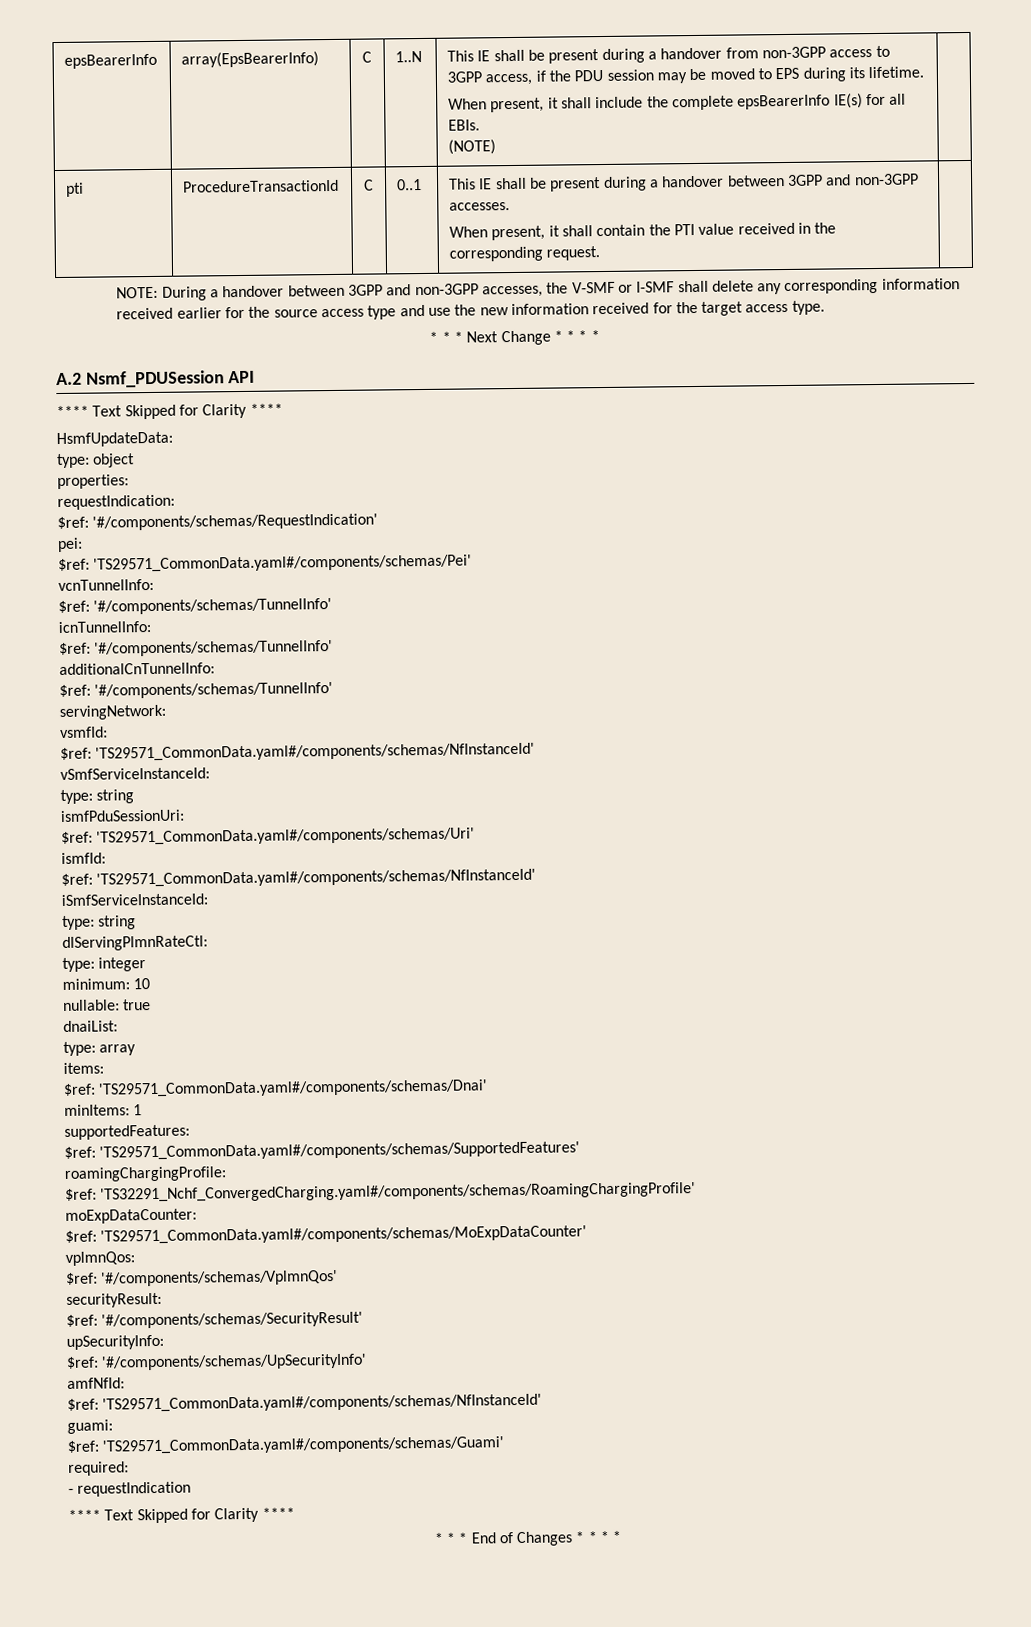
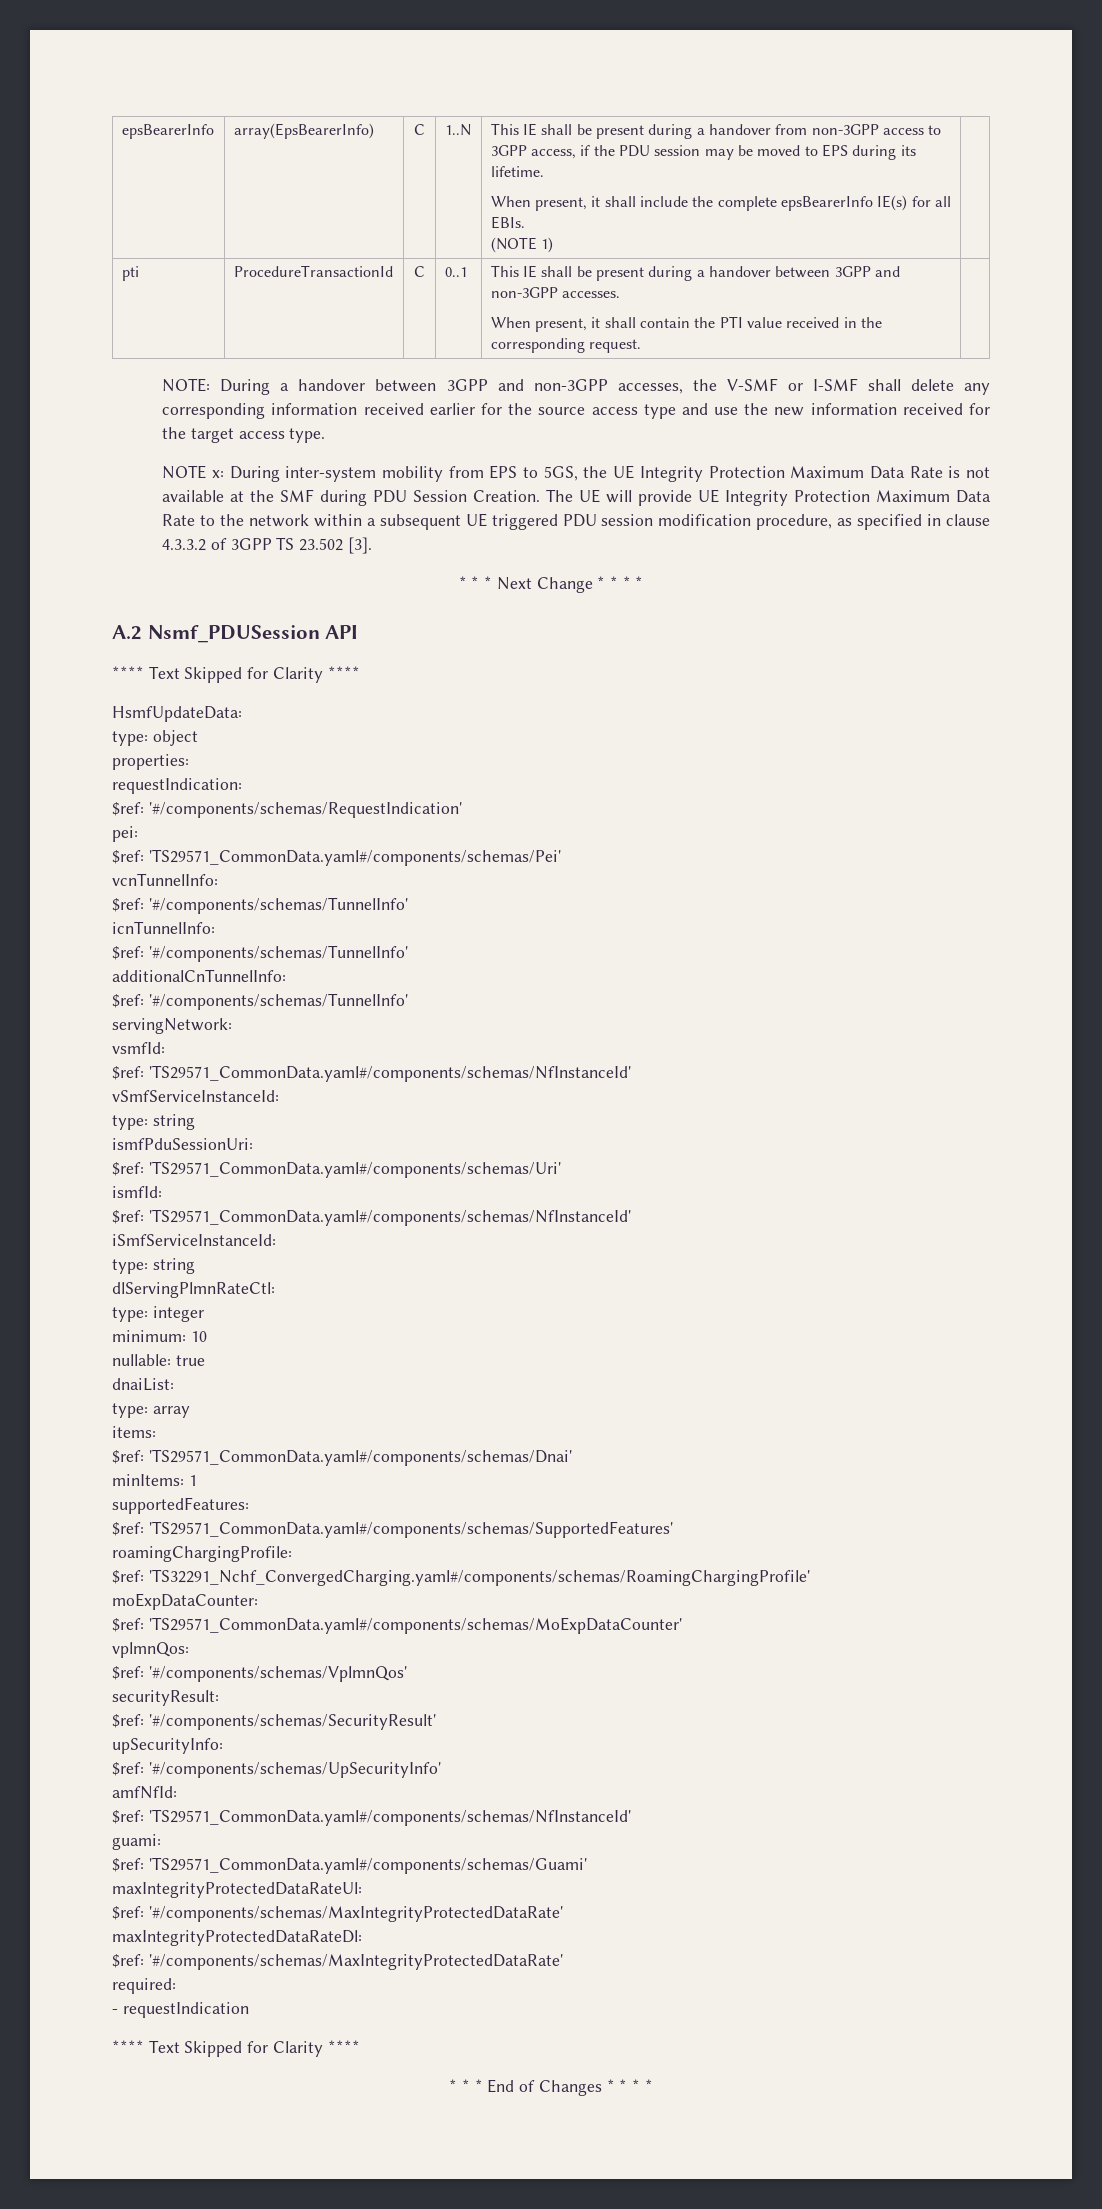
- (NOTE)
+ (NOTE 1)
+ NOTE x: During inter-system mobility from EPS to 5GS, the UE Integrity Protection Maximum Data Rate is not available at the SMF during PDU Session Creation. The UE will provide UE Integrity Protection Maximum Data Rate to the network within a subsequent UE triggered PDU session modification procedure, as specified in clause 4.3.3.2 of 3GPP TS 23.502 [3].
+ maxIntegrityProtectedDataRateUl:
+ $ref: '#/components/schemas/MaxIntegrityProtectedDataRate'
+ maxIntegrityProtectedDataRateDl:
+ $ref: '#/components/schemas/MaxIntegrityProtectedDataRate'

